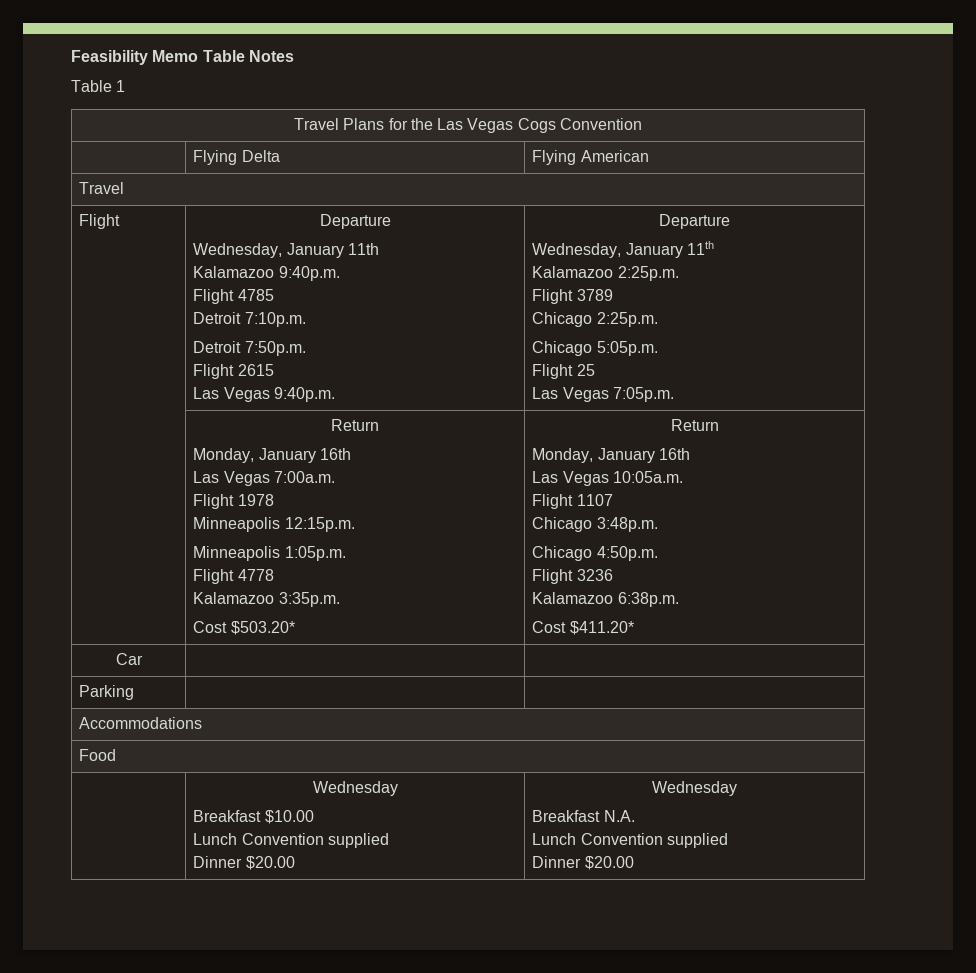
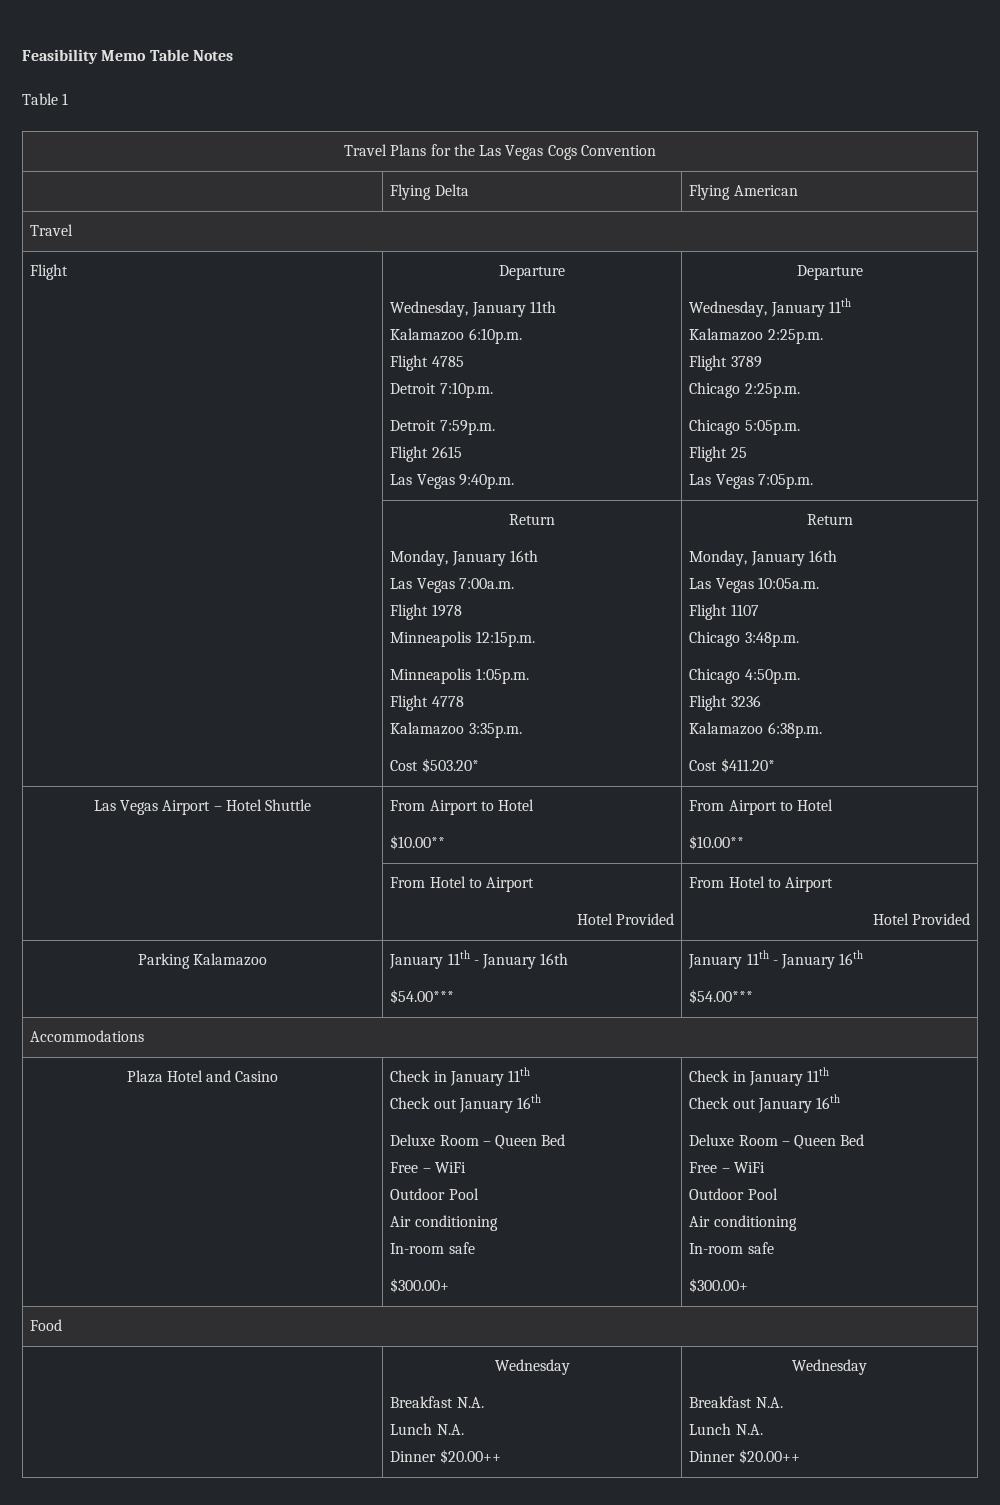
  Flight | Departure
  Wednesday, January 11th
- Kalamazoo 9:40p.m.
+ Kalamazoo 6:10p.m.
  Flight 4785
  Detroit 7:10p.m.
- Detroit 7:50p.m.
+ Detroit 7:59p.m.
- Car | |
- Parking | |
+ Las Vegas Airport – Hotel Shuttle | From Airport to Hotel
+ $10.00** | From Airport to Hotel
+ $10.00**
+ | From Hotel to Airport
+ Hotel Provided | From Hotel to Airport
+ Hotel Provided
+ Parking Kalamazoo | January 11th - January 16th
+ $54.00*** | January 11th - January 16th
+ $54.00***
  Accommodations
+ Plaza Hotel and Casino | Check in January 11th
+ Check out January 16th
+ Deluxe Room – Queen Bed
+ Free – WiFi
+ Outdoor Pool
+ Air conditioning
+ In-room safe
+ $300.00+ | Check in January 11th
+ Check out January 16th
+ Deluxe Room – Queen Bed
+ Free – WiFi
+ Outdoor Pool
+ Air conditioning
+ In-room safe
+ $300.00+
  Food
  | Wednesday
- Breakfast $10.00
- Lunch Convention supplied
- Dinner $20.00 | Wednesday
  Breakfast N.A.
- Lunch Convention supplied
- Dinner $20.00
+ Lunch N.A.
+ Dinner $20.00++ | Wednesday
+ Breakfast N.A.
+ Lunch N.A.
+ Dinner $20.00++

